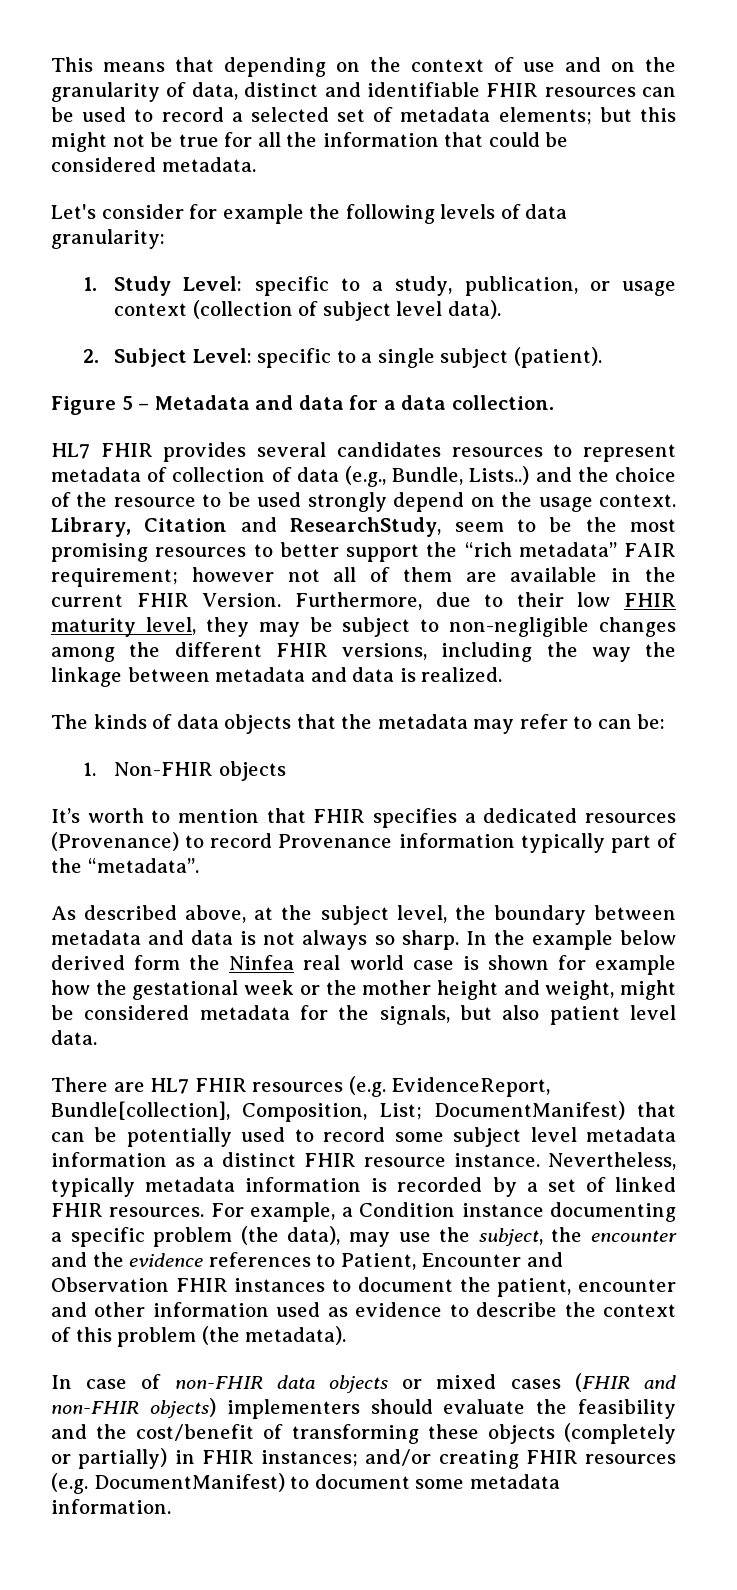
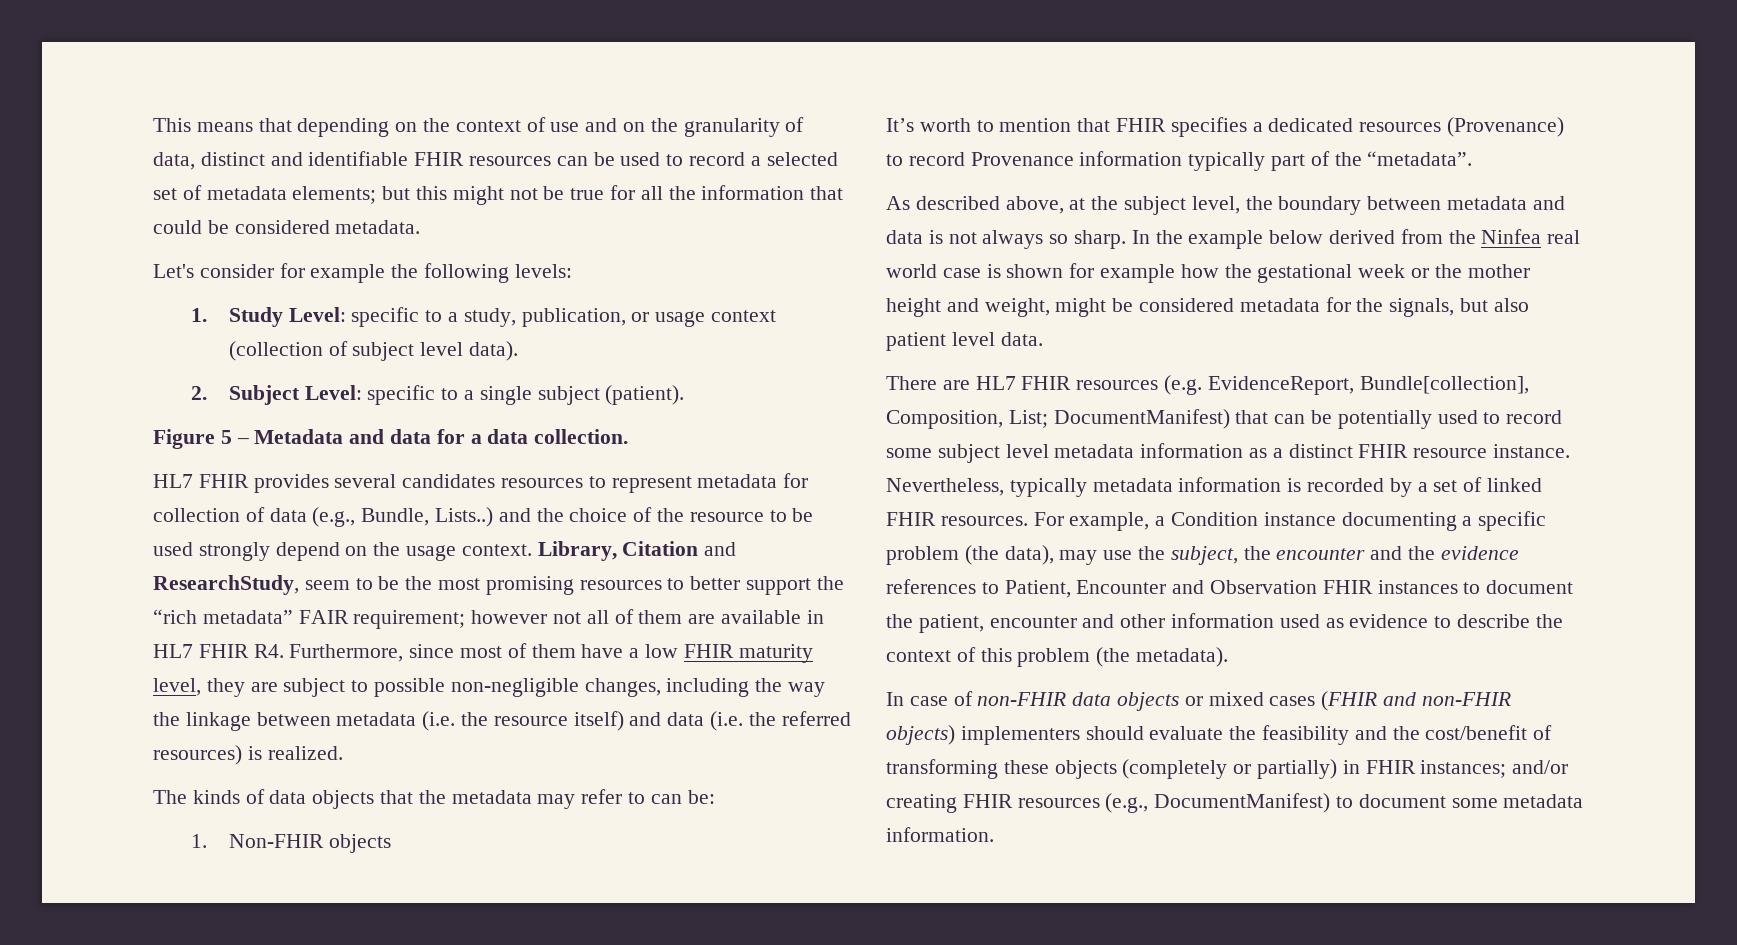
- Let's consider for example the following levels of data granularity:
+ Let's consider for example the following levels:
- HL7 FHIR provides several candidates resources to represent metadata of collection of data (e.g., Bundle, Lists..) and the choice of the resource to be used strongly depend on the usage context.
+ HL7 FHIR provides several candidates resources to represent metadata for collection of data (e.g., Bundle, Lists..) and the choice of the resource to be used strongly depend on the usage context.
- Library, Citation and ResearchStudy, seem to be the most promising resources to better support the “rich metadata” FAIR requirement; however not all of them are available in the current FHIR Version. Furthermore, due to their low FHIR maturity level, they may be subject to non-negligible changes among the different FHIR versions, including the way the linkage between metadata and data is realized.
+ Library, Citation and ResearchStudy, seem to be the most promising resources to better support the “rich metadata” FAIR requirement; however not all of them are available in HL7 FHIR R4. Furthermore, since most of them have a low FHIR maturity level, they are subject to possible non-negligible changes, including the way the linkage between metadata (i.e. the resource itself) and data (i.e. the referred resources) is realized.
- In the example below derived form the Ninfea real world case is shown for example how the gestational week or the mother height and weight, might be considered metadata for the signals, but also patient level data.
+ In the example below derived from the Ninfea real world case is shown for example how the gestational week or the mother height and weight, might be considered metadata for the signals, but also patient level data.
- In case of non-FHIR data objects or mixed cases (FHIR and non-FHIR objects) implementers should evaluate the feasibility and the cost/benefit of transforming these objects (completely or partially) in FHIR instances; and/or creating FHIR resources (e.g. DocumentManifest) to document some metadata information.
+ In case of non-FHIR data objects or mixed cases (FHIR and non-FHIR objects) implementers should evaluate the feasibility and the cost/benefit of transforming these objects (completely or partially) in FHIR instances; and/or creating FHIR resources (e.g., DocumentManifest) to document some metadata information.

